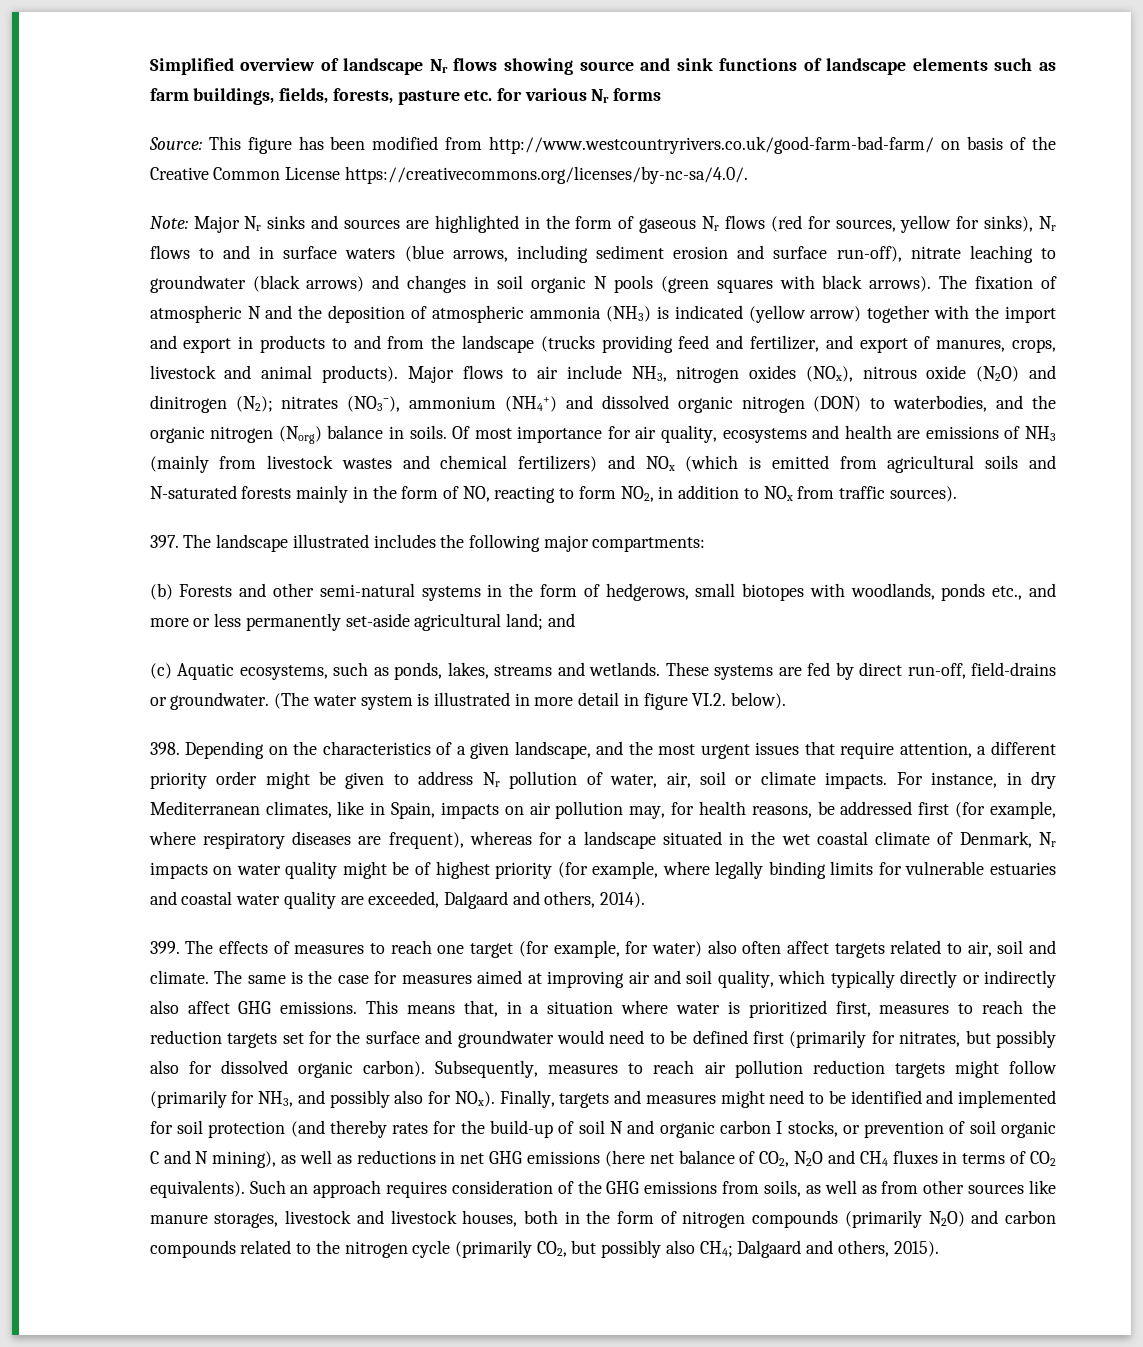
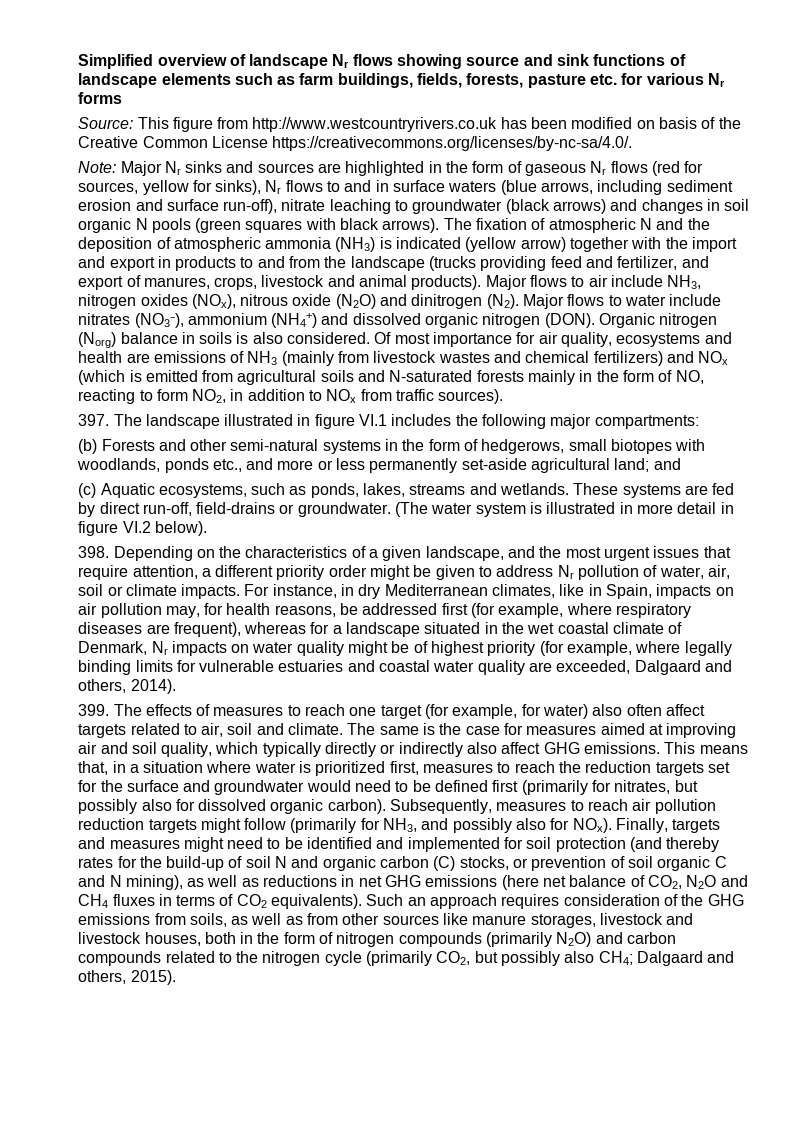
- Source: This figure has been modified from http://www.westcountryrivers.co.uk/good-farm-bad-farm/ on basis of the Creative Common License https://creativecommons.org/licenses/by-nc-sa/4.0/.
+ Source: This figure from http://www.westcountryrivers.co.uk has been modified on basis of the Creative Common License https://creativecommons.org/licenses/by-nc-sa/4.0/.
- Major flows to air include NH3, nitrogen oxides (NOx), nitrous oxide (N2O) and dinitrogen (N2); nitrates (NO3⁻), ammonium (NH4+) and dissolved organic nitrogen (DON) to waterbodies, and the organic nitrogen (Norg) balance in soils.
+ Major flows to air include NH3, nitrogen oxides (NOx), nitrous oxide (N2O) and dinitrogen (N2). Major flows to water include nitrates (NO3⁻), ammonium (NH4+) and dissolved organic nitrogen (DON). Organic nitrogen (Norg) balance in soils is also considered.
- 397. The landscape illustrated includes the following major compartments:
+ 397. The landscape illustrated in figure VI.1 includes the following major compartments:
- (The water system is illustrated in more detail in figure VI.2. below).
+ (The water system is illustrated in more detail in figure VI.2 below).
- Finally, targets and measures might need to be identified and implemented for soil protection (and thereby rates for the build-up of soil N and organic carbon I stocks, or prevention of soil organic C and N mining), as well as reductions in net GHG emissions (here net balance of CO2, N2O and CH4 fluxes in terms of CO2 equivalents).
+ Finally, targets and measures might need to be identified and implemented for soil protection (and thereby rates for the build-up of soil N and organic carbon (C) stocks, or prevention of soil organic C and N mining), as well as reductions in net GHG emissions (here net balance of CO2, N2O and CH4 fluxes in terms of CO2 equivalents).

